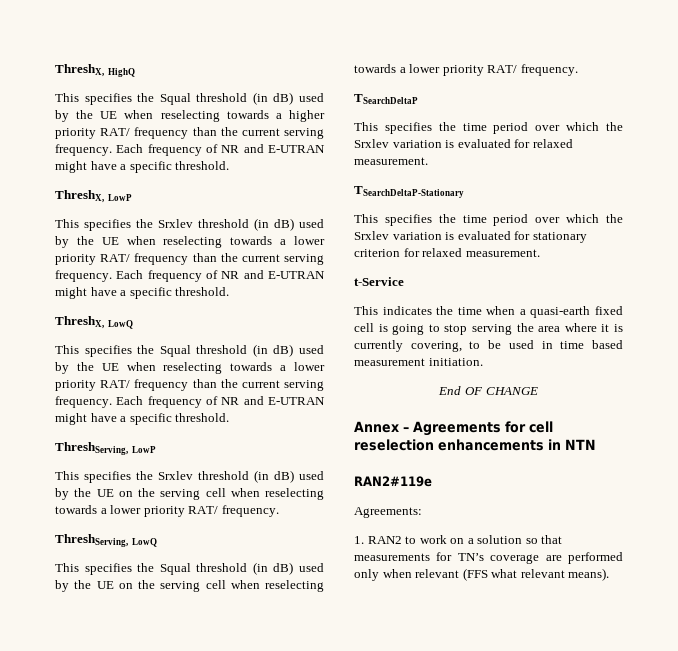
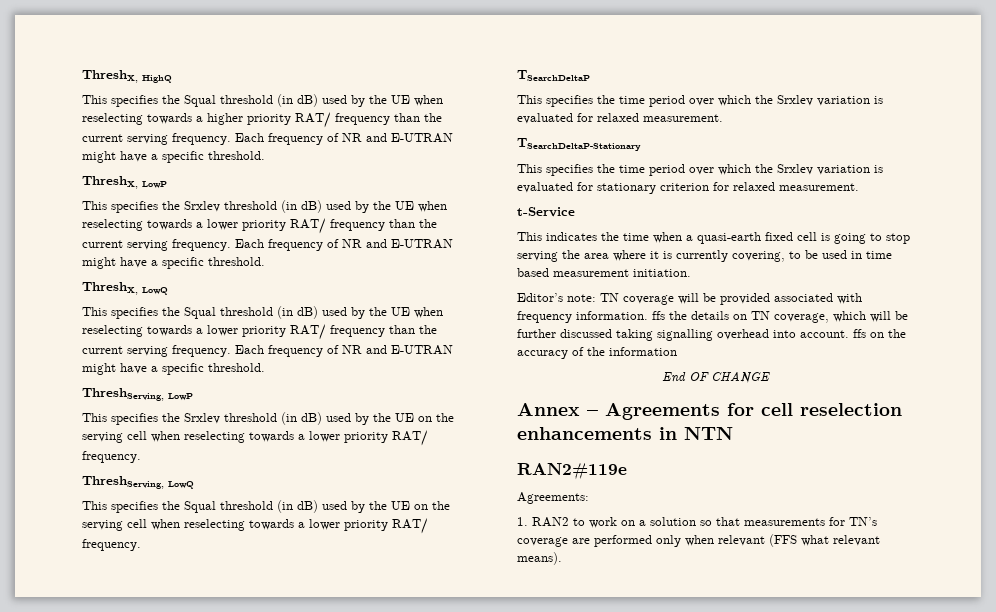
+ Editor’s note: TN coverage will be provided associated with frequency information. ffs the details on TN coverage, which will be further discussed taking signalling overhead into account. ffs on the accuracy of the information

